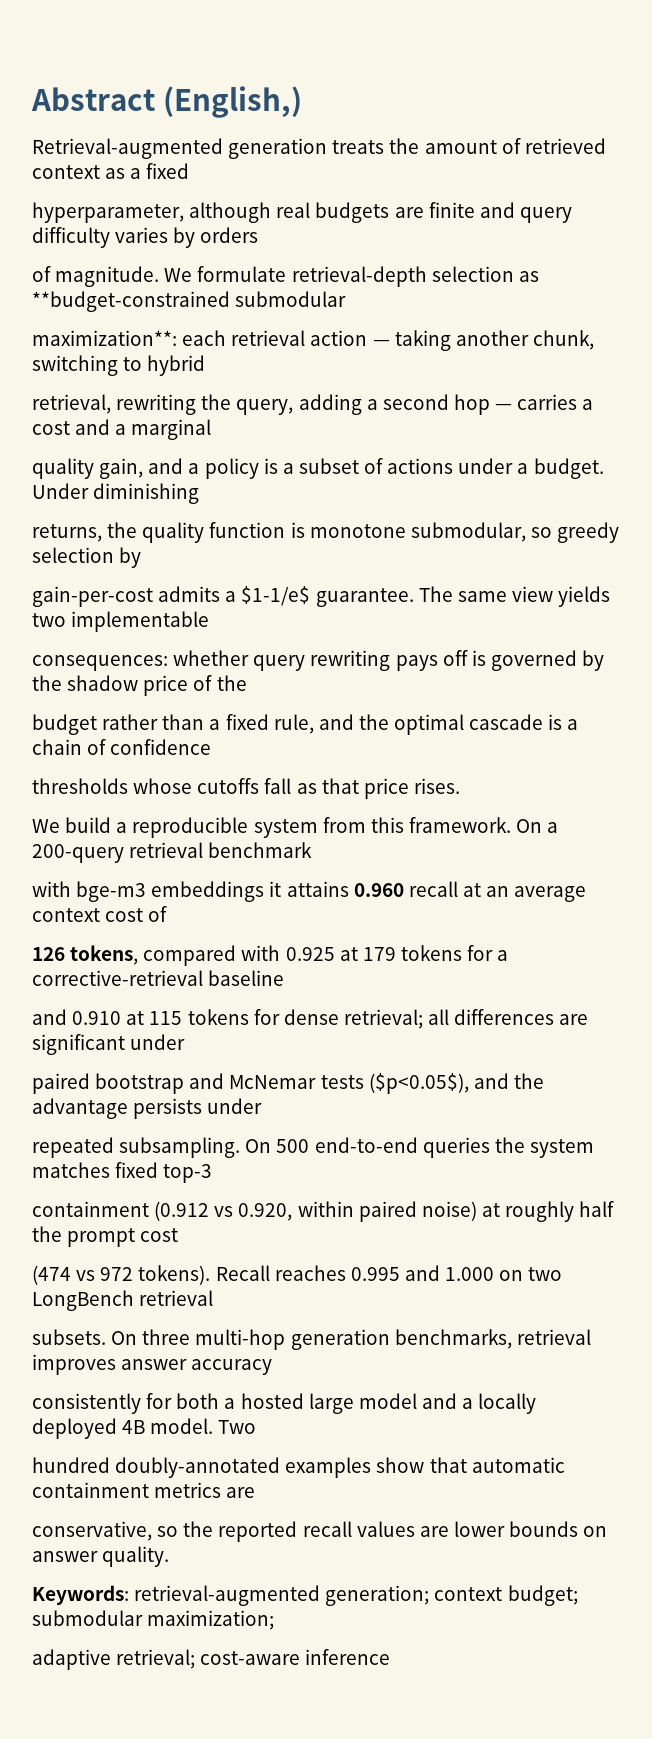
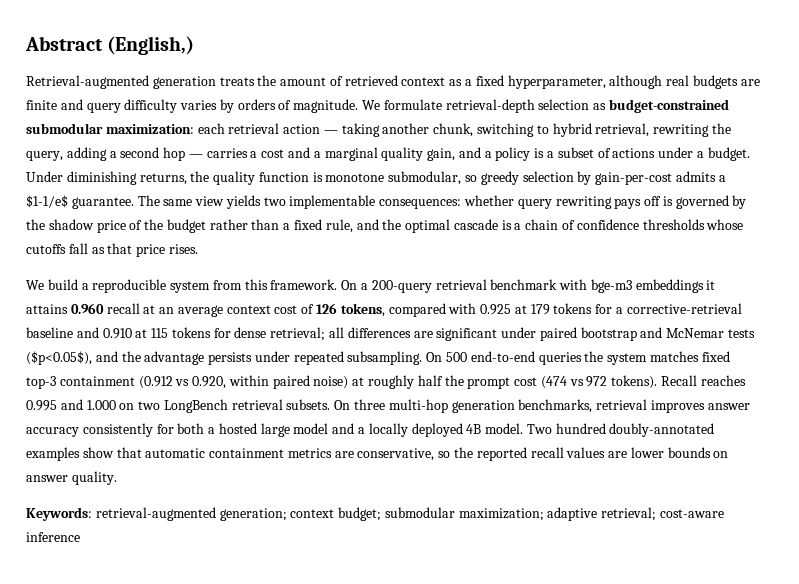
- Retrieval-augmented generation treats the amount of retrieved context as a fixed
- hyperparameter, although real budgets are finite and query difficulty varies by orders
- of magnitude.
+ Retrieval-augmented generation treats the amount of retrieved context as a fixed hyperparameter, although real budgets are finite and query difficulty varies by orders of magnitude.
- We formulate retrieval-depth selection as **budget-constrained submodular
- maximization**: each retrieval action — taking another chunk, switching to hybrid
- retrieval, rewriting the query, adding a second hop — carries a cost and a marginal
- quality gain, and a policy is a subset of actions under a budget.
+ We formulate retrieval-depth selection as budget-constrained submodular maximization: each retrieval action — taking another chunk, switching to hybrid retrieval, rewriting the query, adding a second hop — carries a cost and a marginal quality gain, and a policy is a subset of actions under a budget.
- Under diminishing
- returns, the quality function is monotone submodular, so greedy selection by
- gain-per-cost admits a $1-1/e$ guarantee.
+ Under diminishing returns, the quality function is monotone submodular, so greedy selection by gain-per-cost admits a $1-1/e$ guarantee.
- The same view yields two implementable
- consequences: whether query rewriting pays off is governed by the shadow price of the
- budget rather than a fixed rule, and the optimal cascade is a chain of confidence
- thresholds whose cutoffs fall as that price rises.
+ The same view yields two implementable consequences: whether query rewriting pays off is governed by the shadow price of the budget rather than a fixed rule, and the optimal cascade is a chain of confidence thresholds whose cutoffs fall as that price rises.
- On a 200-query retrieval benchmark
- with bge-m3 embeddings it attains 0.960 recall at an average context cost of
- 126 tokens, compared with 0.925 at 179 tokens for a corrective-retrieval baseline
- and 0.910 at 115 tokens for dense retrieval; all differences are significant under
- paired bootstrap and McNemar tests ($p<0.05$), and the advantage persists under
- repeated subsampling.
+ On a 200-query retrieval benchmark with bge-m3 embeddings it attains 0.960 recall at an average context cost of 126 tokens, compared with 0.925 at 179 tokens for a corrective-retrieval baseline and 0.910 at 115 tokens for dense retrieval; all differences are significant under paired bootstrap and McNemar tests ($p<0.05$), and the advantage persists under repeated subsampling.
- On 500 end-to-end queries the system matches fixed top-3
- containment (0.912 vs 0.920, within paired noise) at roughly half the prompt cost
- (474 vs 972 tokens).
+ On 500 end-to-end queries the system matches fixed top-3 containment (0.912 vs 0.920, within paired noise) at roughly half the prompt cost (474 vs 972 tokens).
- Recall reaches 0.995 and 1.000 on two LongBench retrieval
- subsets.
+ Recall reaches 0.995 and 1.000 on two LongBench retrieval subsets.
- On three multi-hop generation benchmarks, retrieval improves answer accuracy
- consistently for both a hosted large model and a locally deployed 4B model.
+ On three multi-hop generation benchmarks, retrieval improves answer accuracy consistently for both a hosted large model and a locally deployed 4B model.
- Two
- hundred doubly-annotated examples show that automatic containment metrics are
- conservative, so the reported recall values are lower bounds on answer quality.
+ Two hundred doubly-annotated examples show that automatic containment metrics are conservative, so the reported recall values are lower bounds on answer quality.
- Keywords: retrieval-augmented generation; context budget; submodular maximization;
- adaptive retrieval; cost-aware inference
+ Keywords: retrieval-augmented generation; context budget; submodular maximization; adaptive retrieval; cost-aware inference

